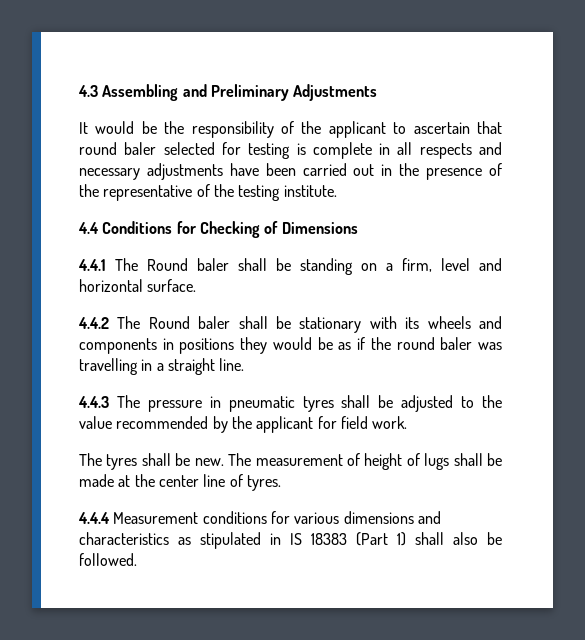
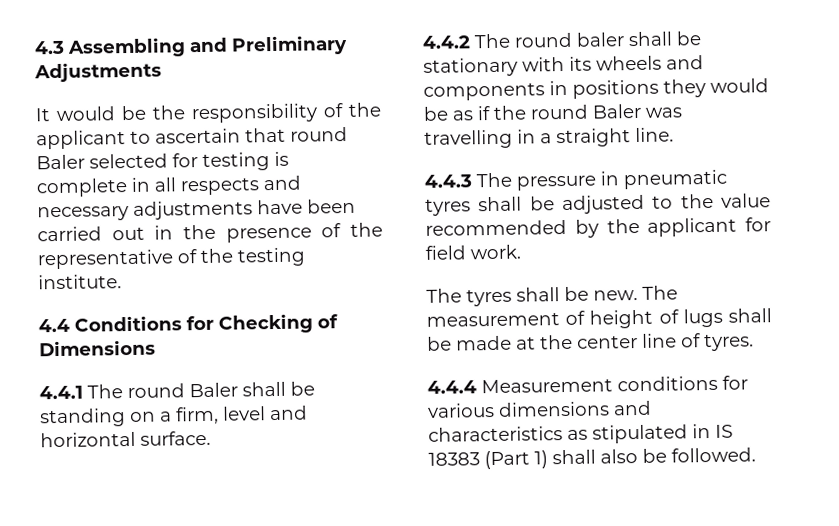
- It would be the responsibility of the applicant to ascertain that round baler selected for testing is complete in all respects and necessary adjustments have been carried out in the presence of the representative of the testing institute.
+ It would be the responsibility of the applicant to ascertain that round Baler selected for testing is complete in all respects and necessary adjustments have been carried out in the presence of the representative of the testing institute.
- 4.4.1 The Round baler shall be standing on a firm, level and horizontal surface.
+ 4.4.1 The round Baler shall be standing on a firm, level and horizontal surface.
- 4.4.2 The Round baler shall be stationary with its wheels and components in positions they would be as if the round baler was travelling in a straight line.
+ 4.4.2 The round baler shall be stationary with its wheels and components in positions they would be as if the round Baler was travelling in a straight line.

